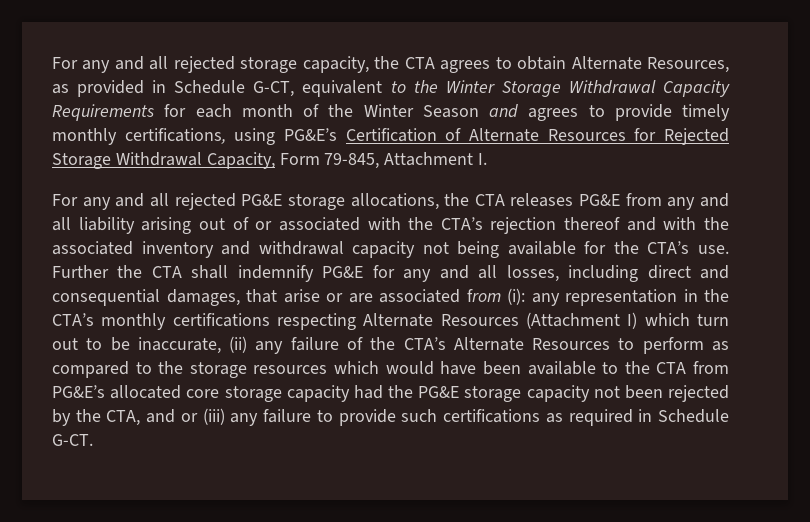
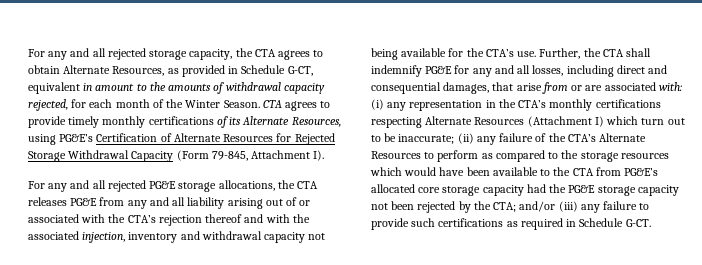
- For any and all rejected storage capacity, the CTA agrees to obtain Alternate Resources, as provided in Schedule G-CT, equivalent to the Winter Storage Withdrawal Capacity Requirements for each month of the Winter Season and agrees to provide timely monthly certifications, using PG&E’s Certification of Alternate Resources for Rejected Storage Withdrawal Capacity, Form 79-845, Attachment I.
+ For any and all rejected storage capacity, the CTA agrees to obtain Alternate Resources, as provided in Schedule G-CT, equivalent in amount to the amounts of withdrawal capacity rejected, for each month of the Winter Season. CTA agrees to provide timely monthly certifications of its Alternate Resources, using PG&E’s Certification of Alternate Resources for Rejected Storage Withdrawal Capacity (Form 79-845, Attachment I).
- For any and all rejected PG&E storage allocations, the CTA releases PG&E from any and all liability arising out of or associated with the CTA’s rejection thereof and with the associated inventory and withdrawal capacity not being available for the CTA’s use.
+ For any and all rejected PG&E storage allocations, the CTA releases PG&E from any and all liability arising out of or associated with the CTA’s rejection thereof and with the associated injection, inventory and withdrawal capacity not being available for the CTA’s use.
- Further the CTA shall indemnify PG&E for any and all losses, including direct and consequential damages, that arise or are associated from (i): any representation in the CTA’s monthly certifications respecting Alternate Resources (Attachment I) which turn out to be inaccurate, (ii) any failure of the CTA’s Alternate Resources to perform as compared to the storage resources which would have been available to the CTA from PG&E’s allocated core storage capacity had the PG&E storage capacity not been rejected by the CTA, and or (iii) any failure to provide such certifications as required in Schedule G-CT.
+ Further, the CTA shall indemnify PG&E for any and all losses, including direct and consequential damages, that arise from or are associated with: (i) any representation in the CTA’s monthly certifications respecting Alternate Resources (Attachment I) which turn out to be inaccurate; (ii) any failure of the CTA’s Alternate Resources to perform as compared to the storage resources which would have been available to the CTA from PG&E’s allocated core storage capacity had the PG&E storage capacity not been rejected by the CTA; and/or (iii) any failure to provide such certifications as required in Schedule G-CT.

